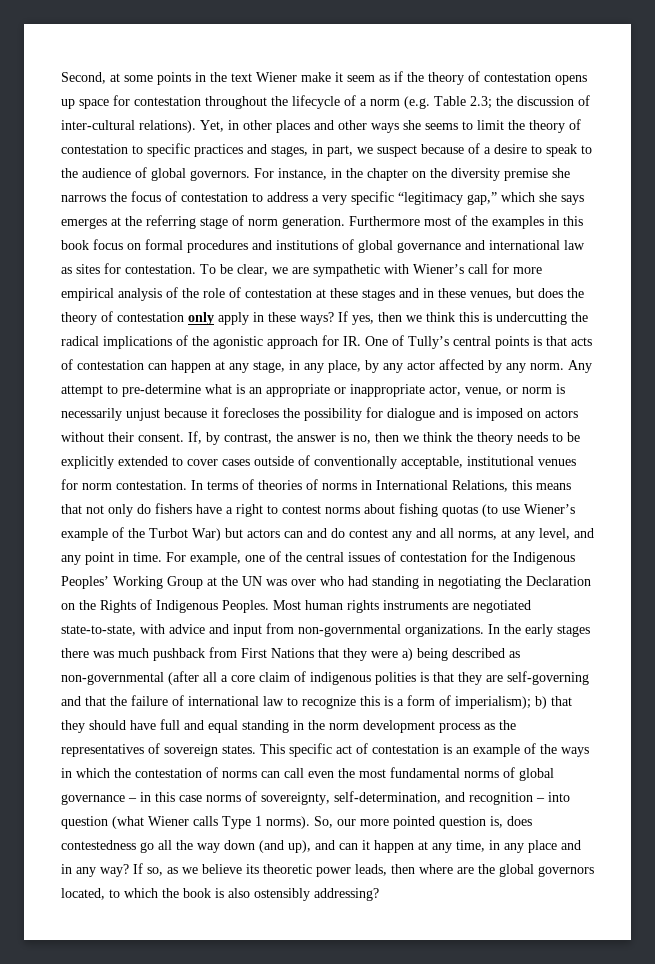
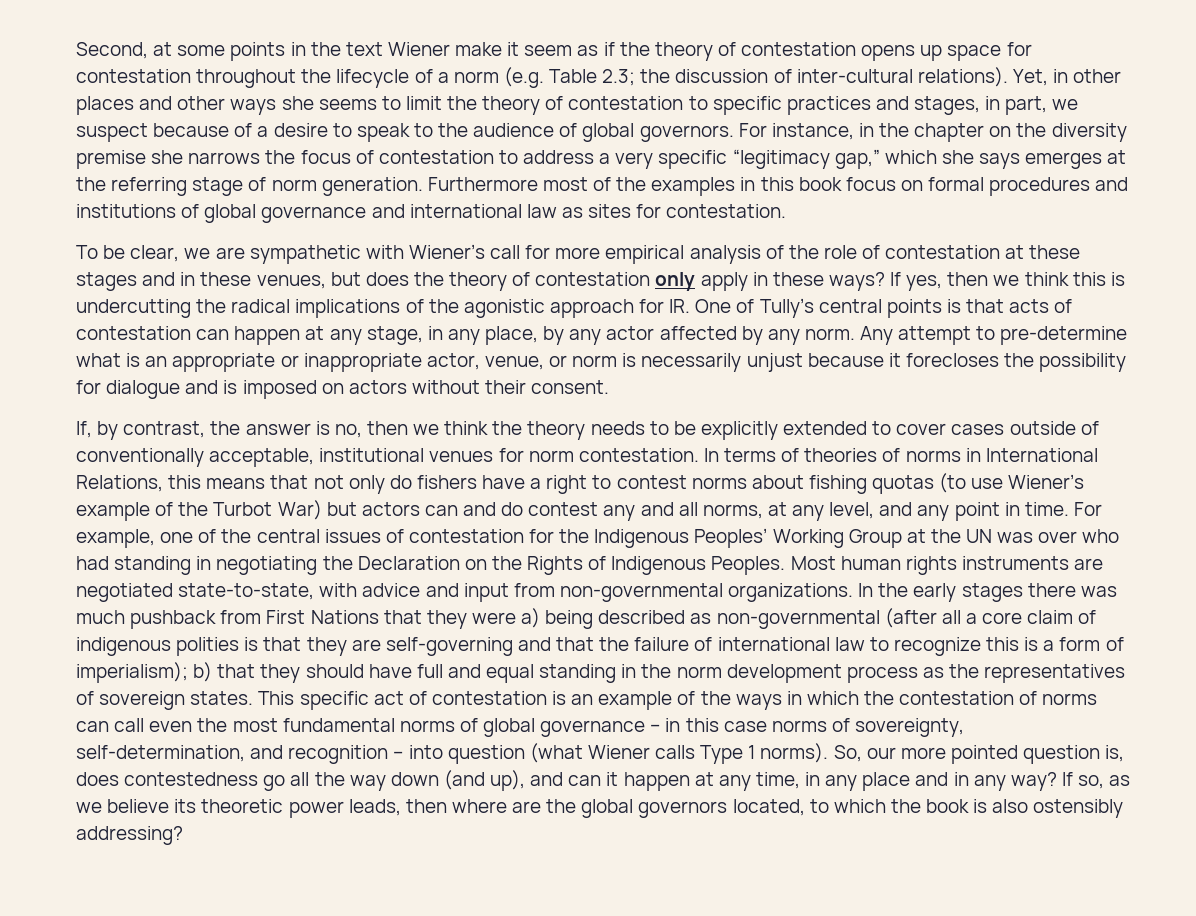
- Furthermore most of the examples in this book focus on formal procedures and institutions of global governance and international law as sites for contestation. To be clear, we are sympathetic with Wiener’s call for more empirical analysis of the role of contestation at these stages and in these venues, but does the theory of contestation only apply in these ways?
+ Furthermore most of the examples in this book focus on formal procedures and institutions of global governance and international law as sites for contestation.
+ To be clear, we are sympathetic with Wiener’s call for more empirical analysis of the role of contestation at these stages and in these venues, but does the theory of contestation only apply in these ways?
- Any attempt to pre-determine what is an appropriate or inappropriate actor, venue, or norm is necessarily unjust because it forecloses the possibility for dialogue and is imposed on actors without their consent. If, by contrast, the answer is no, then we think the theory needs to be explicitly extended to cover cases outside of conventionally acceptable, institutional venues for norm contestation.
+ Any attempt to pre-determine what is an appropriate or inappropriate actor, venue, or norm is necessarily unjust because it forecloses the possibility for dialogue and is imposed on actors without their consent.
+ If, by contrast, the answer is no, then we think the theory needs to be explicitly extended to cover cases outside of conventionally acceptable, institutional venues for norm contestation.

